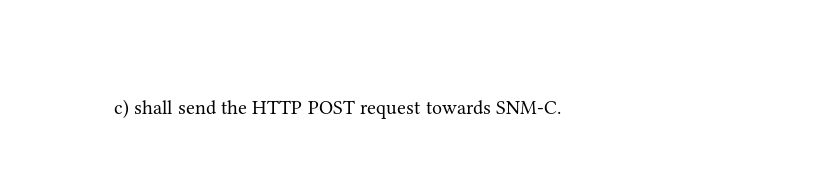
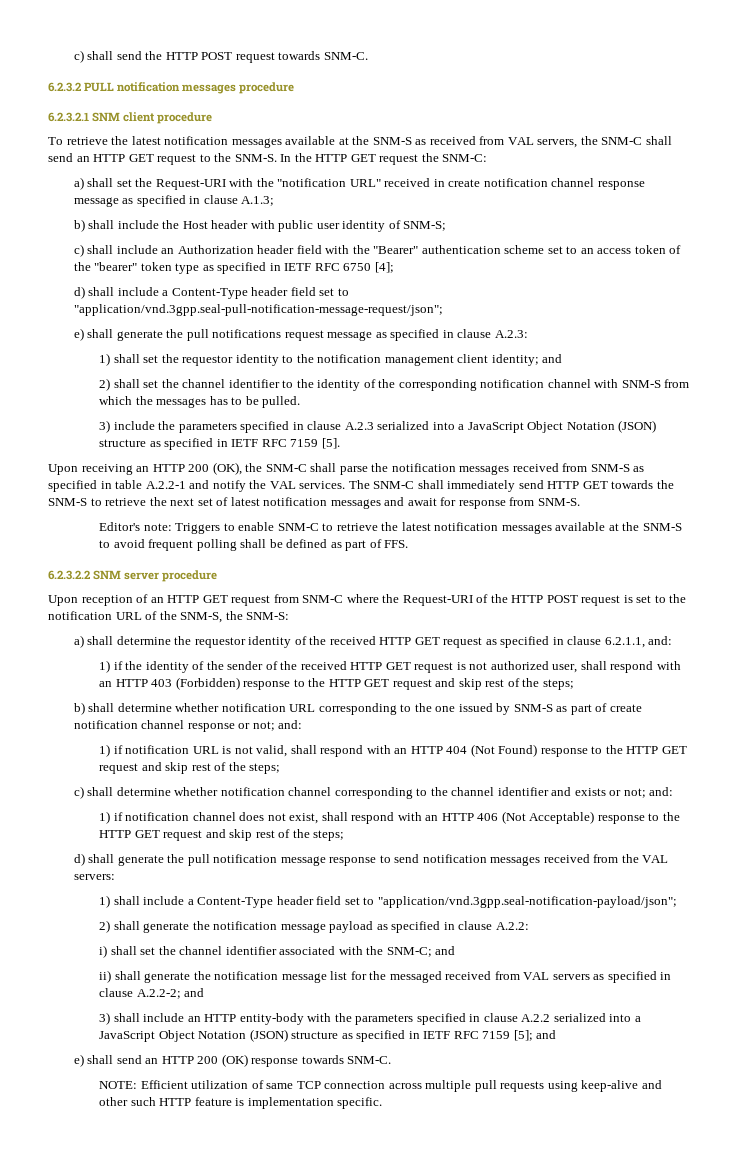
+ 6.2.3.2 PULL notification messages procedure
+ 6.2.3.2.1 SNM client procedure
+ To retrieve the latest notification messages available at the SNM-S as received from VAL servers, the SNM-C shall send an HTTP GET request to the SNM-S. In the HTTP GET request the SNM-C:
+ a) shall set the Request-URI with the "notification URL" received in create notification channel response message as specified in clause A.1.3;
+ b) shall include the Host header with public user identity of SNM-S;
+ c) shall include an Authorization header field with the "Bearer" authentication scheme set to an access token of the "bearer" token type as specified in IETF RFC 6750 [4];
+ d) shall include a Content-Type header field set to "application/vnd.3gpp.seal-pull-notification-message-request/json";
+ e) shall generate the pull notifications request message as specified in clause A.2.3:
+ 1) shall set the requestor identity to the notification management client identity; and
+ 2) shall set the channel identifier to the identity of the corresponding notification channel with SNM-S from which the messages has to be pulled.
+ 3) include the parameters specified in clause A.2.3 serialized into a JavaScript Object Notation (JSON) structure as specified in IETF RFC 7159 [5].
+ Upon receiving an HTTP 200 (OK), the SNM-C shall parse the notification messages received from SNM-S as specified in table A.2.2-1 and notify the VAL services. The SNM-C shall immediately send HTTP GET towards the SNM-S to retrieve the next set of latest notification messages and await for response from SNM-S.
+ Editor's note: Triggers to enable SNM-C to retrieve the latest notification messages available at the SNM-S to avoid frequent polling shall be defined as part of FFS.
+ 6.2.3.2.2 SNM server procedure
+ Upon reception of an HTTP GET request from SNM-C where the Request-URI of the HTTP POST request is set to the notification URL of the SNM-S, the SNM-S:
+ a) shall determine the requestor identity of the received HTTP GET request as specified in clause 6.2.1.1, and:
+ 1) if the identity of the sender of the received HTTP GET request is not authorized user, shall respond with an HTTP 403 (Forbidden) response to the HTTP GET request and skip rest of the steps;
+ b) shall determine whether notification URL corresponding to the one issued by SNM-S as part of create notification channel response or not; and:
+ 1) if notification URL is not valid, shall respond with an HTTP 404 (Not Found) response to the HTTP GET request and skip rest of the steps;
+ c) shall determine whether notification channel corresponding to the channel identifier and exists or not; and:
+ 1) if notification channel does not exist, shall respond with an HTTP 406 (Not Acceptable) response to the HTTP GET request and skip rest of the steps;
+ d) shall generate the pull notification message response to send notification messages received from the VAL servers:
+ 1) shall include a Content-Type header field set to "application/vnd.3gpp.seal-notification-payload/json";
+ 2) shall generate the notification message payload as specified in clause A.2.2:
+ i) shall set the channel identifier associated with the SNM-C; and
+ ii) shall generate the notification message list for the messaged received from VAL servers as specified in clause A.2.2-2; and
+ 3) shall include an HTTP entity-body with the parameters specified in clause A.2.2 serialized into a JavaScript Object Notation (JSON) structure as specified in IETF RFC 7159 [5]; and
+ e) shall send an HTTP 200 (OK) response towards SNM-C.
+ NOTE: Efficient utilization of same TCP connection across multiple pull requests using keep-alive and other such HTTP feature is implementation specific.

